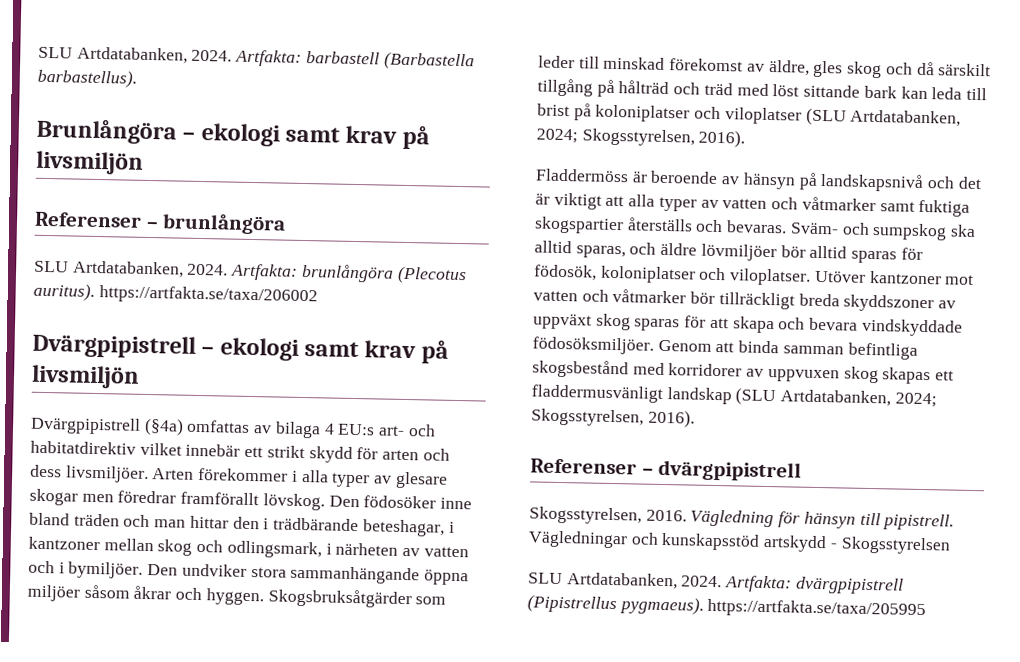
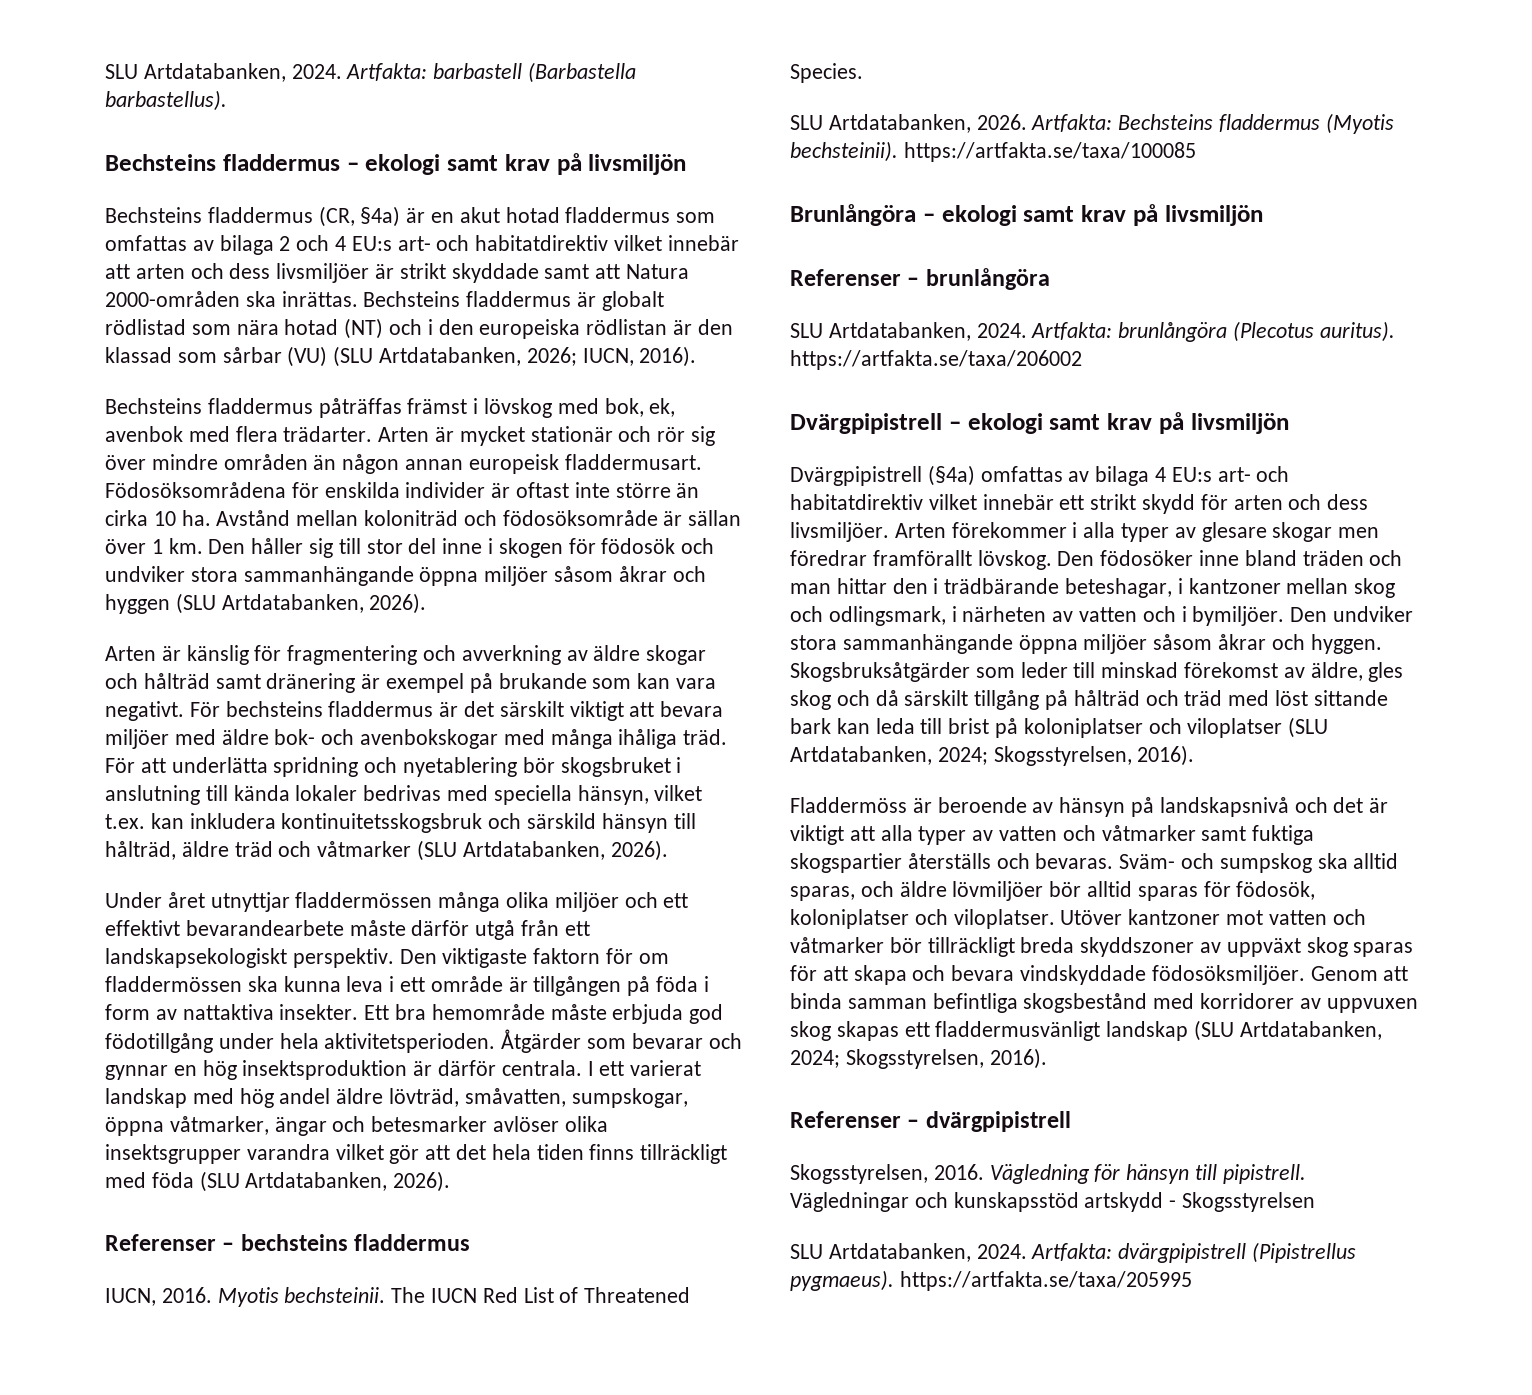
+ Bechsteins fladdermus – ekologi samt krav på livsmiljön
+ Bechsteins fladdermus (CR, §4a) är en akut hotad fladdermus som omfattas av bilaga 2 och 4 EU:s art- och habitatdirektiv vilket innebär att arten och dess livsmiljöer är strikt skyddade samt att Natura 2000-områden ska inrättas. Bechsteins fladdermus är globalt rödlistad som nära hotad (NT) och i den europeiska rödlistan är den klassad som sårbar (VU) (SLU Artdatabanken, 2026; IUCN, 2016).
+ Bechsteins fladdermus påträffas främst i lövskog med bok, ek, avenbok med flera trädarter. Arten är mycket stationär och rör sig över mindre områden än någon annan europeisk fladdermusart. Födosöksområdena för enskilda individer är oftast inte större än cirka 10 ha. Avstånd mellan koloniträd och födosöksområde är sällan över 1 km. Den håller sig till stor del inne i skogen för födosök och undviker stora sammanhängande öppna miljöer såsom åkrar och hyggen (SLU Artdatabanken, 2026).
+ Arten är känslig för fragmentering och avverkning av äldre skogar och hålträd samt dränering är exempel på brukande som kan vara negativt. För bechsteins fladdermus är det särskilt viktigt att bevara miljöer med äldre bok- och avenbokskogar med många ihåliga träd. För att underlätta spridning och nyetablering bör skogsbruket i anslutning till kända lokaler bedrivas med speciella hänsyn, vilket t.ex. kan inkludera kontinuitetsskogsbruk och särskild hänsyn till hålträd, äldre träd och våtmarker (SLU Artdatabanken, 2026).
+ Under året utnyttjar fladdermössen många olika miljöer och ett effektivt bevarandearbete måste därför utgå från ett landskapsekologiskt perspektiv. Den viktigaste faktorn för om fladdermössen ska kunna leva i ett område är tillgången på föda i form av nattaktiva insekter. Ett bra hemområde måste erbjuda god födotillgång under hela aktivitetsperioden. Åtgärder som bevarar och gynnar en hög insektsproduktion är därför centrala. I ett varierat landskap med hög andel äldre lövträd, småvatten, sumpskogar, öppna våtmarker, ängar och betesmarker avlöser olika insektsgrupper varandra vilket gör att det hela tiden finns tillräckligt med föda (SLU Artdatabanken, 2026).
+ Referenser – bechsteins fladdermus
+ IUCN, 2016. Myotis bechsteinii. The IUCN Red List of Threatened Species.
+ SLU Artdatabanken, 2026. Artfakta: Bechsteins fladdermus (Myotis bechsteinii). https://artfakta.se/taxa/100085

